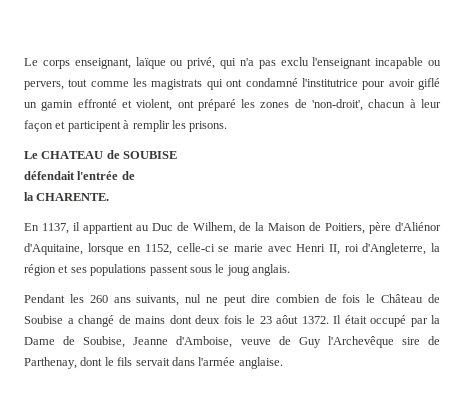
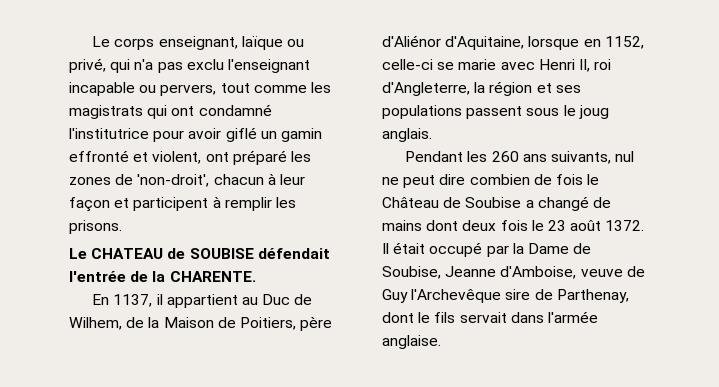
- Le CHATEAU de SOUBISE
- défendait l'entrée de
- la CHARENTE.
+ Le CHATEAU de SOUBISE défendait l'entrée de la CHARENTE.
- Pendant les 260 ans suivants, nul ne peut dire combien de fois le Château de Soubise a changé de mains dont deux fois le 23 aôut 1372.
+ Pendant les 260 ans suivants, nul ne peut dire combien de fois le Château de Soubise a changé de mains dont deux fois le 23 août 1372.

